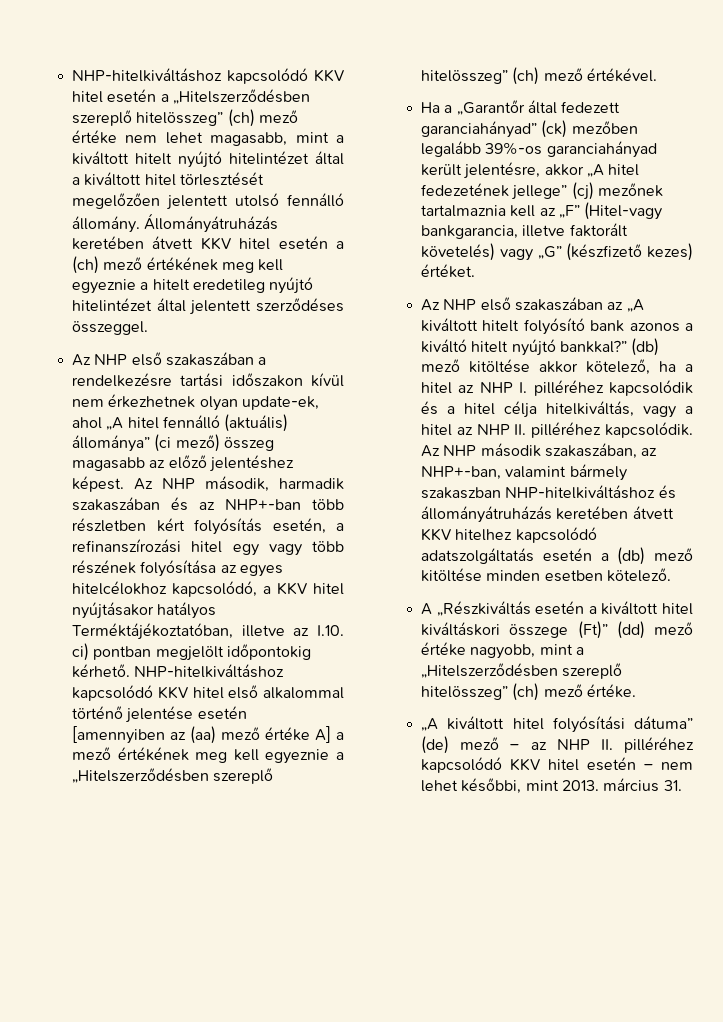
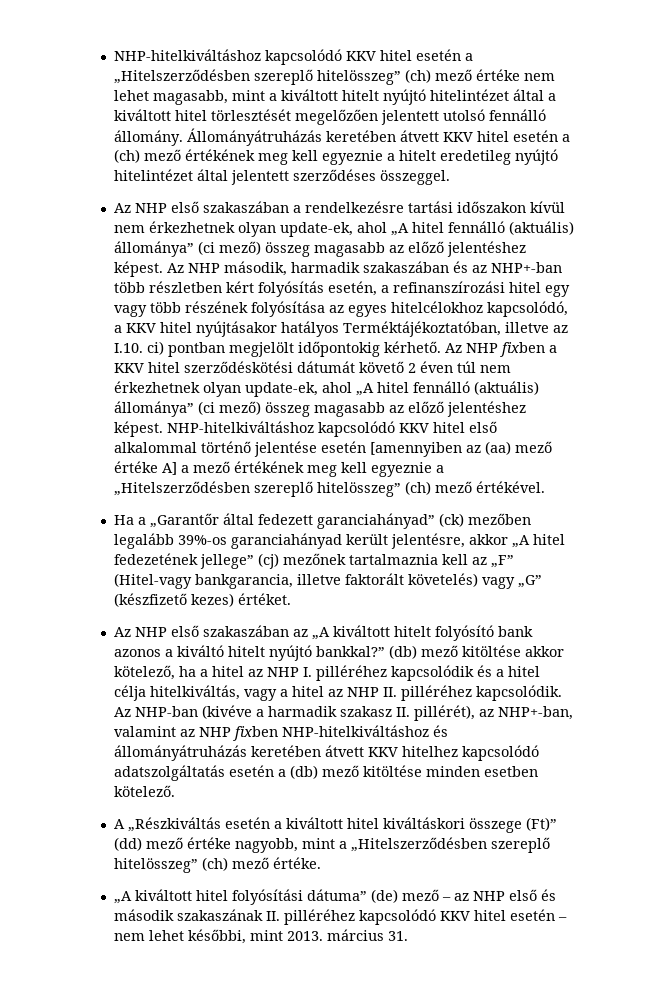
+ Az NHP fixben a KKV hitel szerződéskötési dátumát követő 2 éven túl nem érkezhetnek olyan update-ek, ahol „A hitel fennálló (aktuális) állománya” (ci mező) összeg magasabb az előző jelentéshez képest.
- Az NHP második szakaszában, az NHP+-ban, valamint bármely szakaszban NHP-hitelkiváltáshoz és állományátruházás keretében átvett KKV hitelhez kapcsolódó adatszolgáltatás esetén a (db) mező kitöltése minden esetben kötelező.
+ Az NHP-ban (kivéve a harmadik szakasz II. pillérét), az NHP+-ban, valamint az NHP fixben NHP-hitelkiváltáshoz és állományátruházás keretében átvett KKV hitelhez kapcsolódó adatszolgáltatás esetén a (db) mező kitöltése minden esetben kötelező.
- „A kiváltott hitel folyósítási dátuma” (de) mező – az NHP II. pilléréhez kapcsolódó KKV hitel esetén – nem lehet későbbi, mint 2013. március 31.
+ „A kiváltott hitel folyósítási dátuma” (de) mező – az NHP első és második szakaszának II. pilléréhez kapcsolódó KKV hitel esetén – nem lehet későbbi, mint 2013. március 31.

